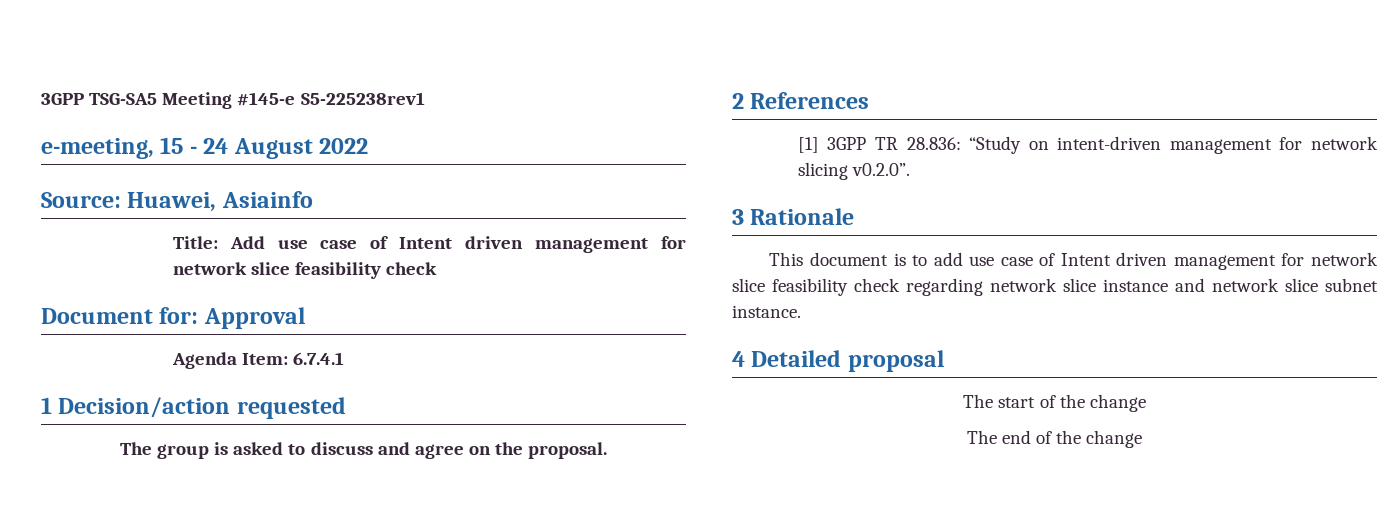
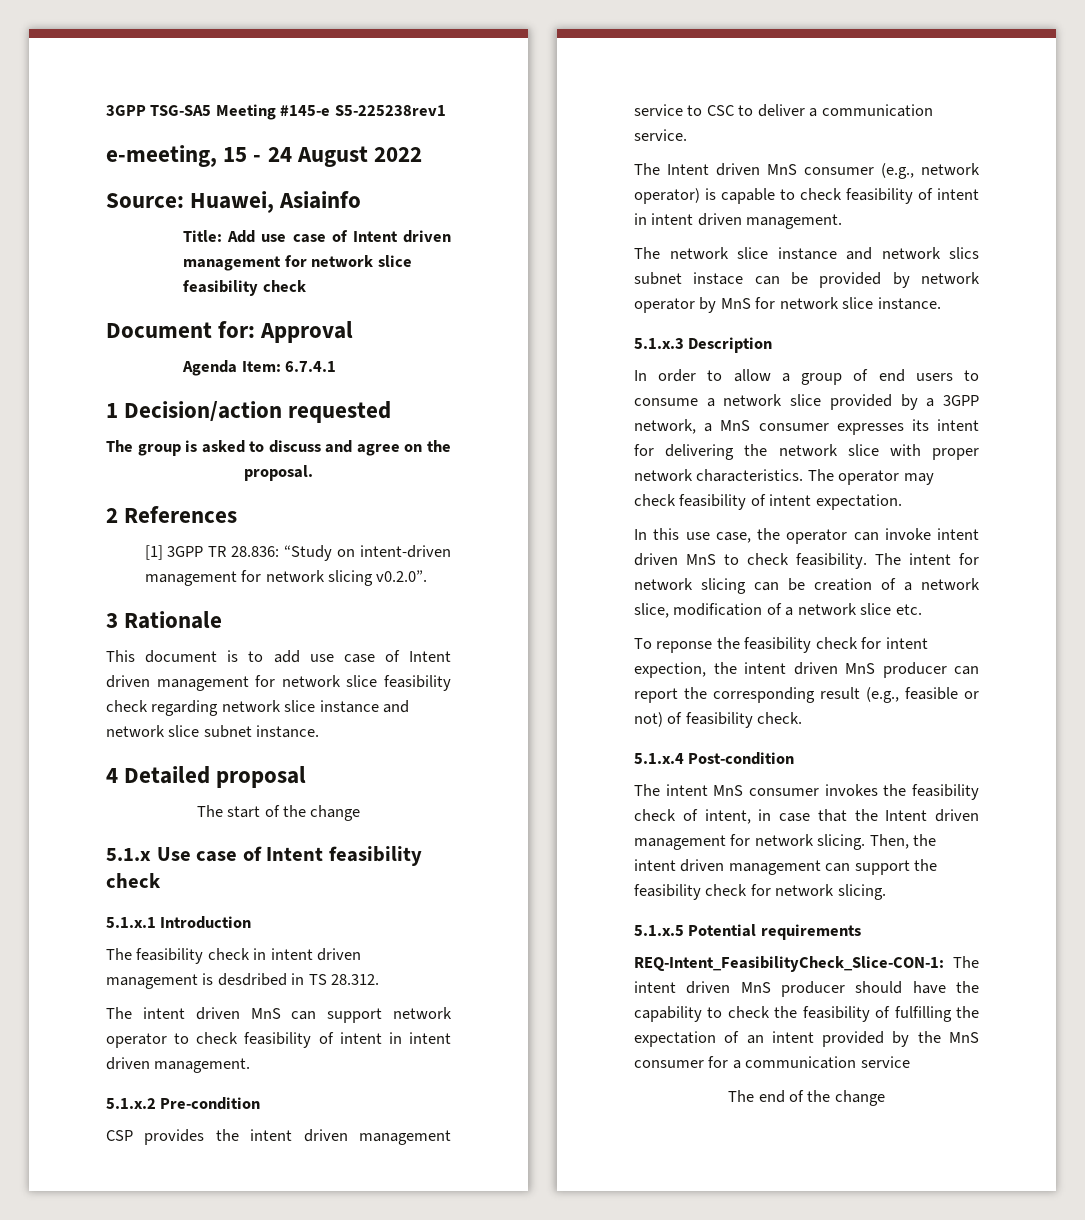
+ 5.1.x Use case of Intent feasibility check
+ 5.1.x.1 Introduction
+ The feasibility check in intent driven management is desdribed in TS 28.312.
+ The intent driven MnS can support network operator to check feasibility of intent in intent driven management.
+ 5.1.x.2 Pre-condition
+ CSP provides the intent driven management service to CSC to deliver a communication service.
+ The Intent driven MnS consumer (e.g., network operator) is capable to check feasibility of intent in intent driven management.
+ The network slice instance and network slics subnet instace can be provided by network operator by MnS for network slice instance.
+ 5.1.x.3 Description
+ In order to allow a group of end users to consume a network slice provided by a 3GPP network, a MnS consumer expresses its intent for delivering the network slice with proper network characteristics. The operator may check feasibility of intent expectation.
+ In this use case, the operator can invoke intent driven MnS to check feasibility. The intent for network slicing can be creation of a network slice, modification of a network slice etc.
+ To reponse the feasibility check for intent expection, the intent driven MnS producer can report the corresponding result (e.g., feasible or not) of feasibility check.
+ 5.1.x.4 Post-condition
+ The intent MnS consumer invokes the feasibility check of intent, in case that the Intent driven management for network slicing. Then, the intent driven management can support the feasibility check for network slicing.
+ 5.1.x.5 Potential requirements
+ REQ-Intent_FeasibilityCheck_Slice-CON-1: The intent driven MnS producer should have the capability to check the feasibility of fulfilling the expectation of an intent provided by the MnS consumer for a communication service

